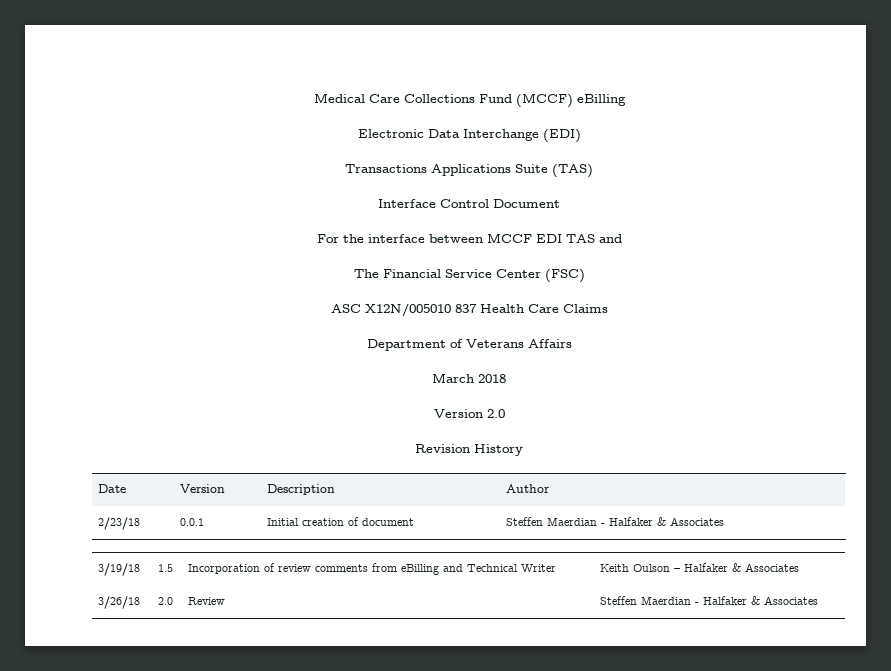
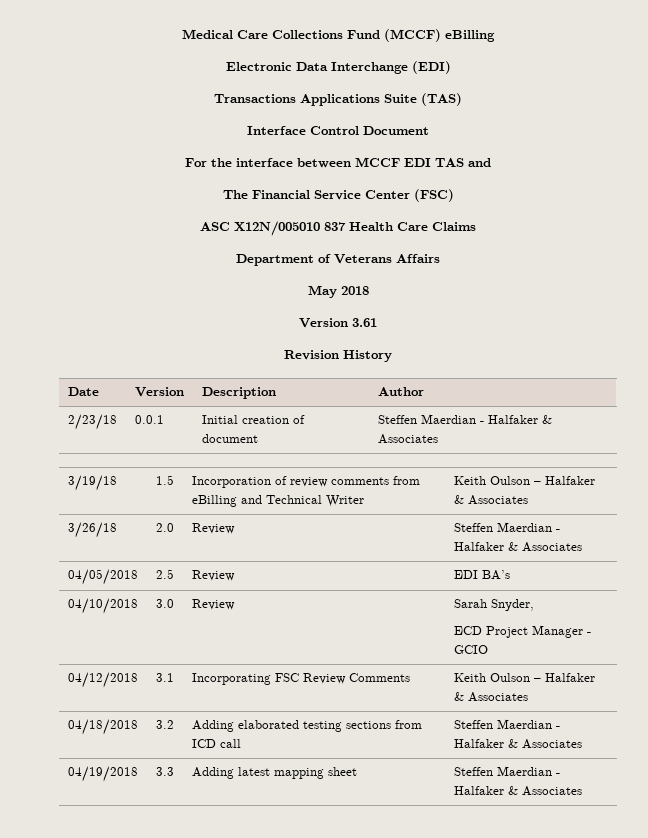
- March 2018
+ May 2018
- Version 2.0
+ Version 3.61
+ 04/05/2018 | 2.5 | Review | EDI BA’s
+ 04/10/2018 | 3.0 | Review | Sarah Snyder,
+ ECD Project Manager - GCIO
+ 04/12/2018 | 3.1 | Incorporating FSC Review Comments | Keith Oulson – Halfaker & Associates
+ 04/18/2018 | 3.2 | Adding elaborated testing sections from ICD call | Steffen Maerdian - Halfaker & Associates
+ 04/19/2018 | 3.3 | Adding latest mapping sheet | Steffen Maerdian - Halfaker & Associates

